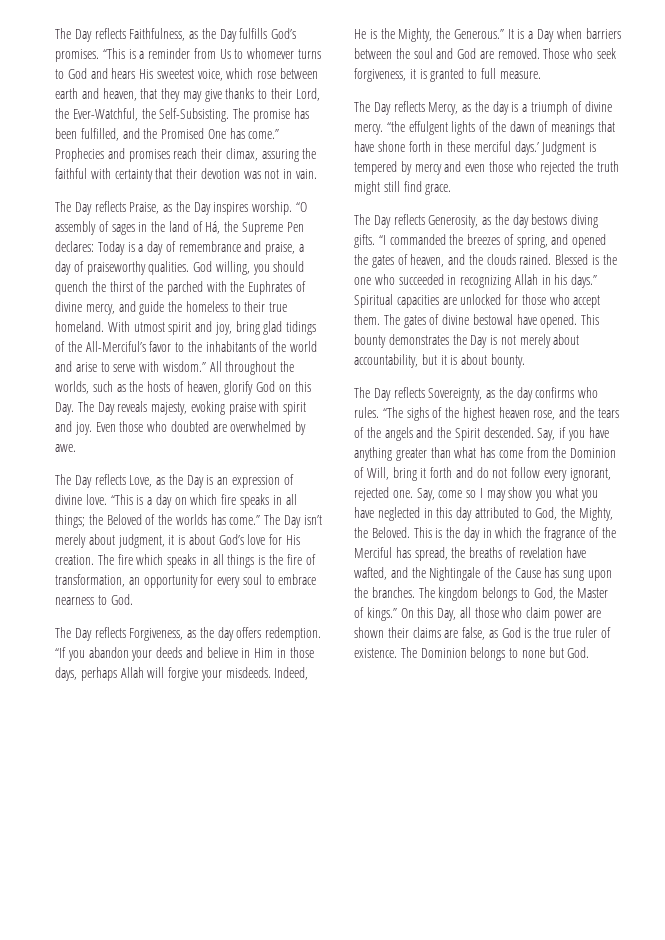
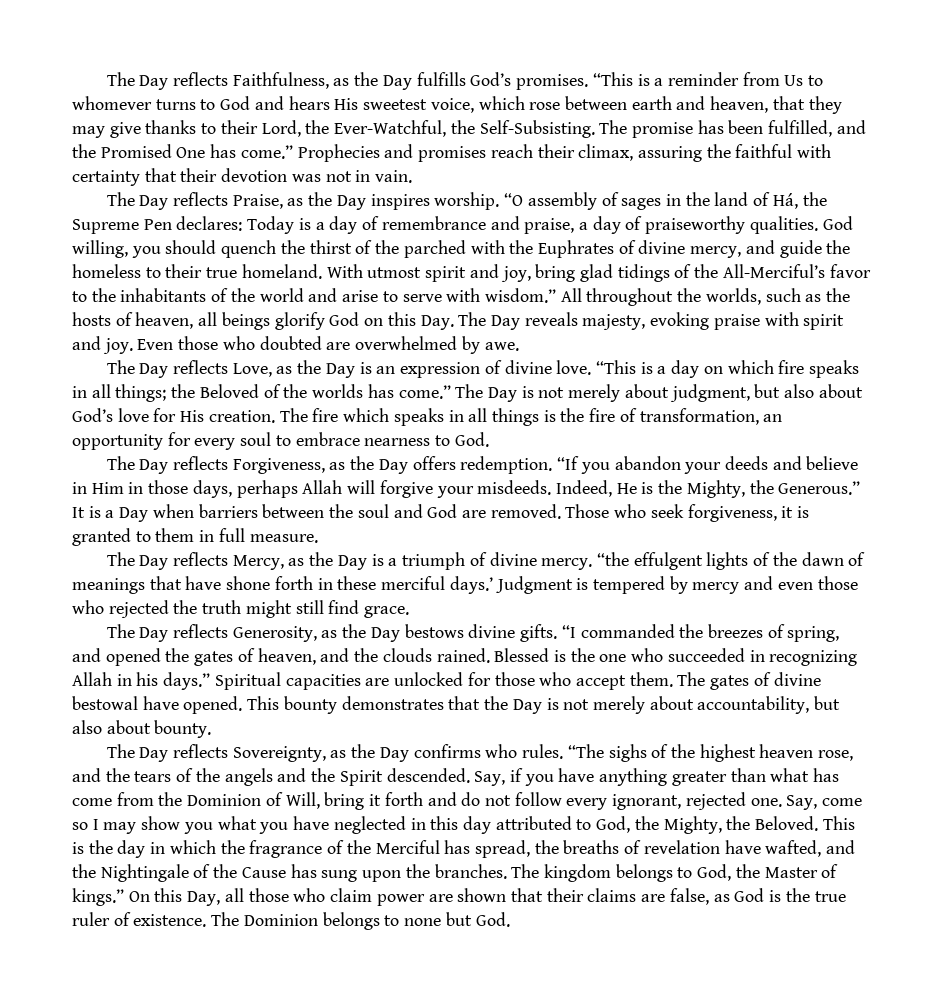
- All throughout the worlds, such as the hosts of heaven, glorify God on this Day. The Day reveals majesty, evoking praise with spirit and joy.
+ All throughout the worlds, such as the hosts of heaven, all beings glorify God on this Day. The Day reveals majesty, evoking praise with spirit and joy.
- The Day isn’t merely about judgment, it is about God’s love for His creation.
+ The Day is not merely about judgment, but also about God’s love for His creation.
- The Day reflects Forgiveness, as the day offers redemption.
+ The Day reflects Forgiveness, as the Day offers redemption.
- Those who seek forgiveness, it is granted to full measure.
+ Those who seek forgiveness, it is granted to them in full measure.
- The Day reflects Mercy, as the day is a triumph of divine mercy.
+ The Day reflects Mercy, as the Day is a triumph of divine mercy.
- The Day reflects Generosity, as the day bestows diving gifts.
+ The Day reflects Generosity, as the Day bestows divine gifts.
- This bounty demonstrates the Day is not merely about accountability, but it is about bounty.
+ This bounty demonstrates that the Day is not merely about accountability, but also about bounty.
- The Day reflects Sovereignty, as the day confirms who rules.
+ The Day reflects Sovereignty, as the Day confirms who rules.
- On this Day, all those who claim power are shown their claims are false, as God is the true ruler of existence.
+ On this Day, all those who claim power are shown that their claims are false, as God is the true ruler of existence.

